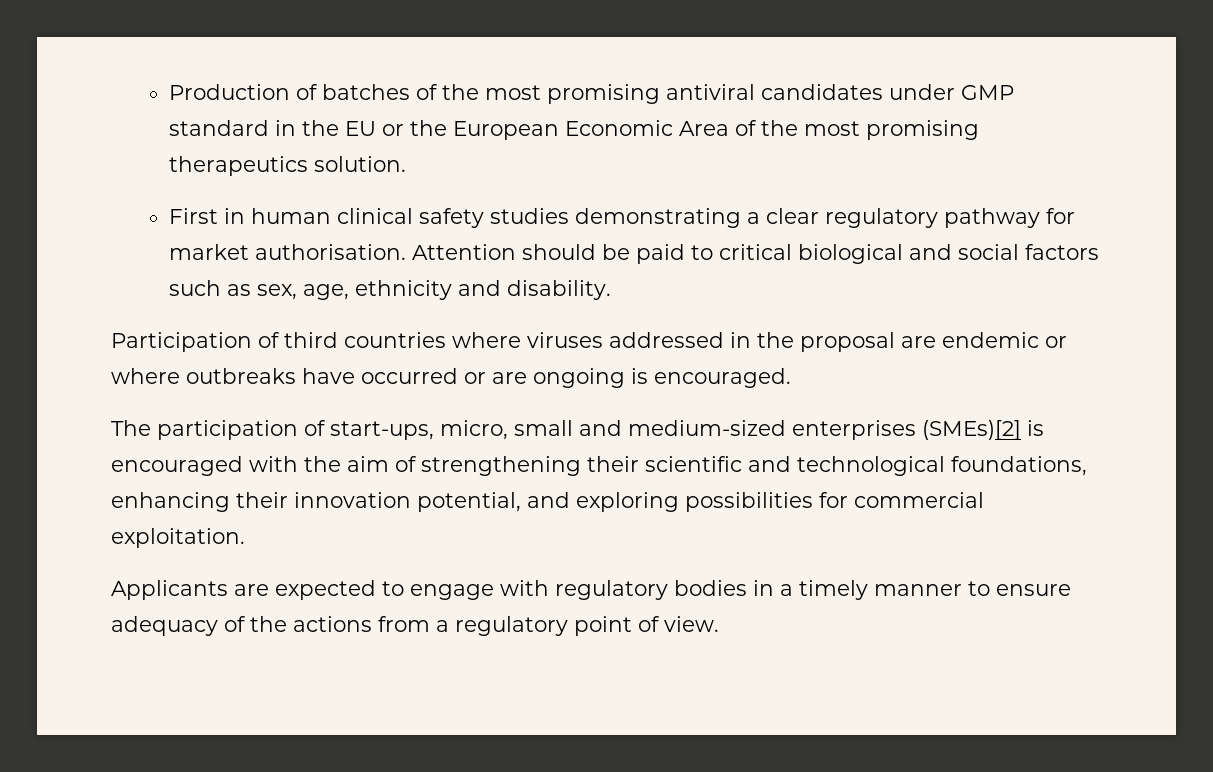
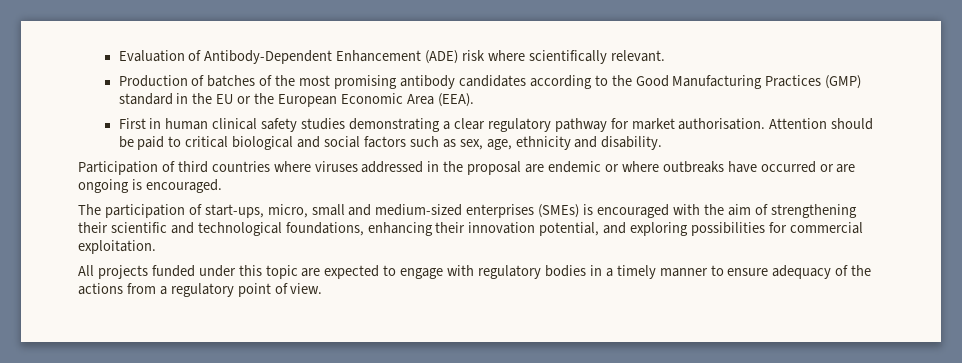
+ Evaluation of Antibody-Dependent Enhancement (ADE) risk where scientifically relevant.
- Production of batches of the most promising antiviral candidates under GMP standard in the EU or the European Economic Area of the most promising therapeutics solution.
+ Production of batches of the most promising antibody candidates according to the Good Manufacturing Practices (GMP) standard in the EU or the European Economic Area (EEA).
- The participation of start-ups, micro, small and medium-sized enterprises (SMEs)[2] is encouraged with the aim of strengthening their scientific and technological foundations, enhancing their innovation potential, and exploring possibilities for commercial exploitation.
+ The participation of start-ups, micro, small and medium-sized enterprises (SMEs) is encouraged with the aim of strengthening their scientific and technological foundations, enhancing their innovation potential, and exploring possibilities for commercial exploitation.
- Applicants are expected to engage with regulatory bodies in a timely manner to ensure adequacy of the actions from a regulatory point of view.
+ All projects funded under this topic are expected to engage with regulatory bodies in a timely manner to ensure adequacy of the actions from a regulatory point of view.

